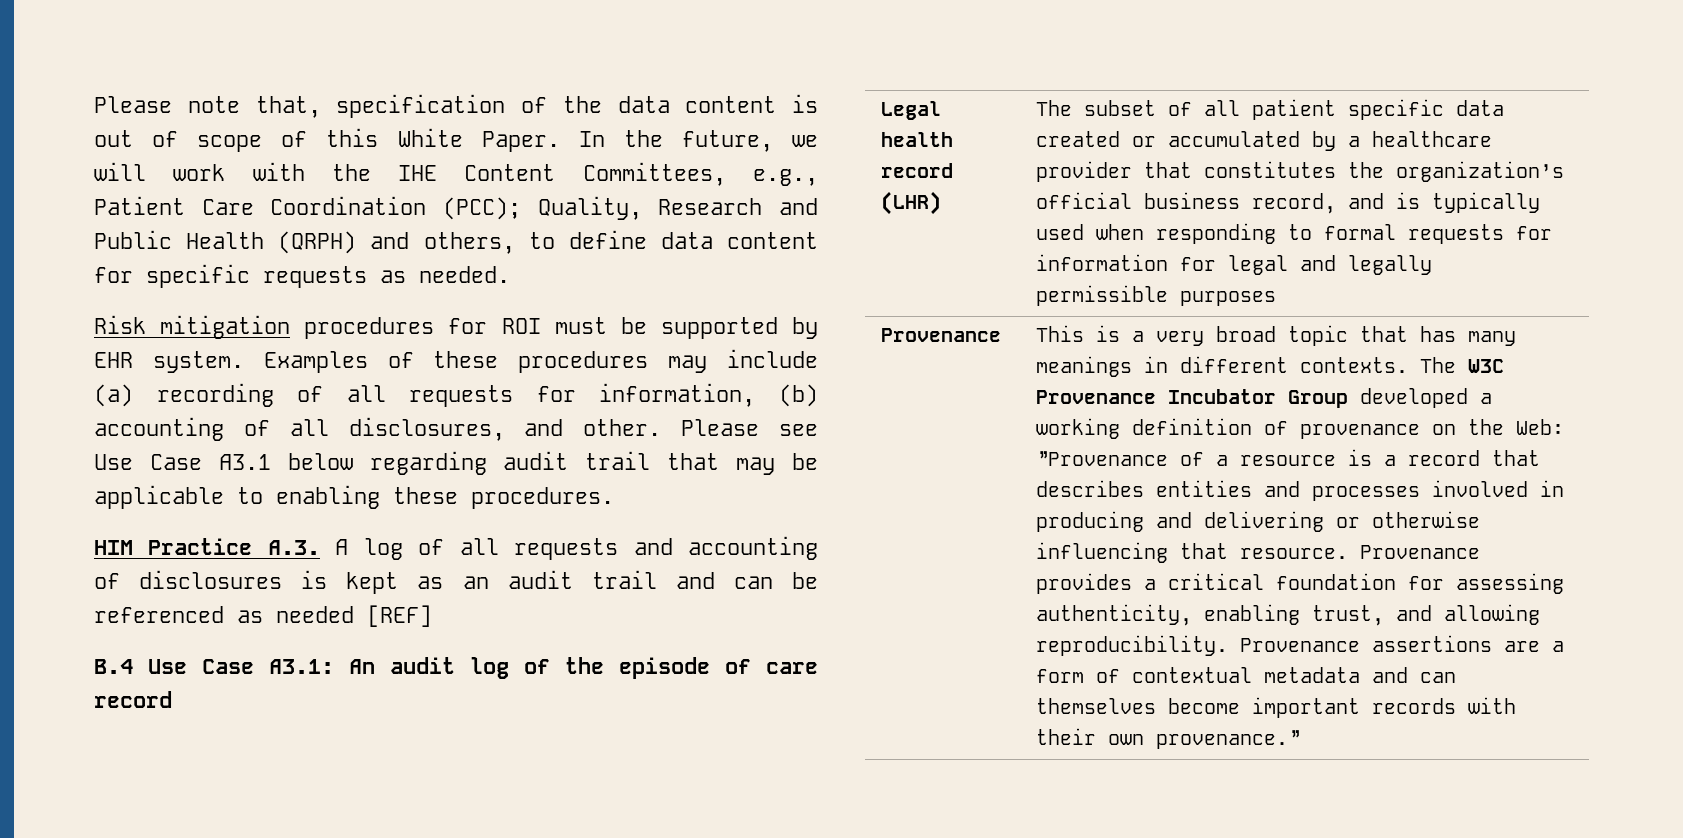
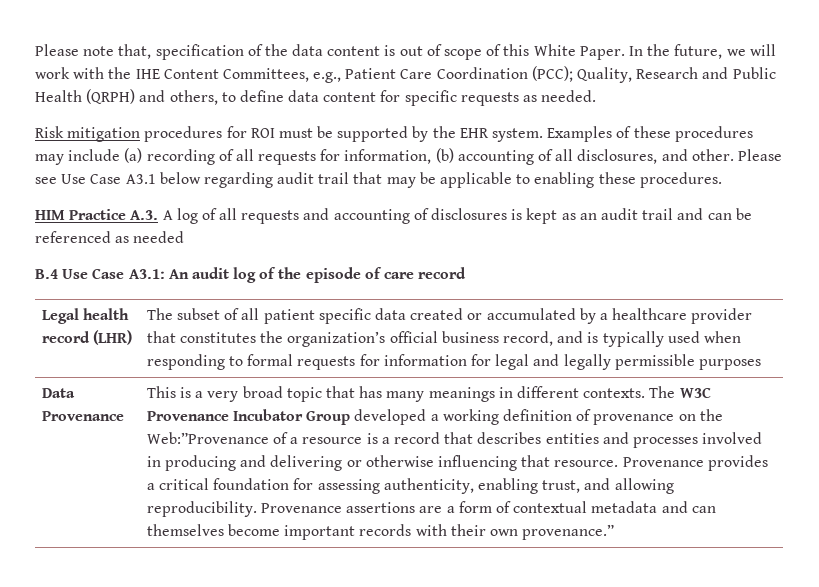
- Risk mitigation procedures for ROI must be supported by EHR system.
+ Risk mitigation procedures for ROI must be supported by the EHR system.
- HIM Practice A.3. A log of all requests and accounting of disclosures is kept as an audit trail and can be referenced as needed [REF]
+ HIM Practice A.3. A log of all requests and accounting of disclosures is kept as an audit trail and can be referenced as needed
  The subset of all patient specific data created or accumulated by a healthcare provider that constitutes the organization’s official business record, and is typically used when responding to formal requests for information for legal and legally permissible purposes
- Provenance
+ Data Provenance
- The W3C Provenance Incubator Group developed a working definition of provenance on the Web: ”Provenance of a resource is a record that describes entities and processes involved in producing and delivering or otherwise influencing that resource.
+ The W3C Provenance Incubator Group developed a working definition of provenance on the Web:”Provenance of a resource is a record that describes entities and processes involved in producing and delivering or otherwise influencing that resource.

